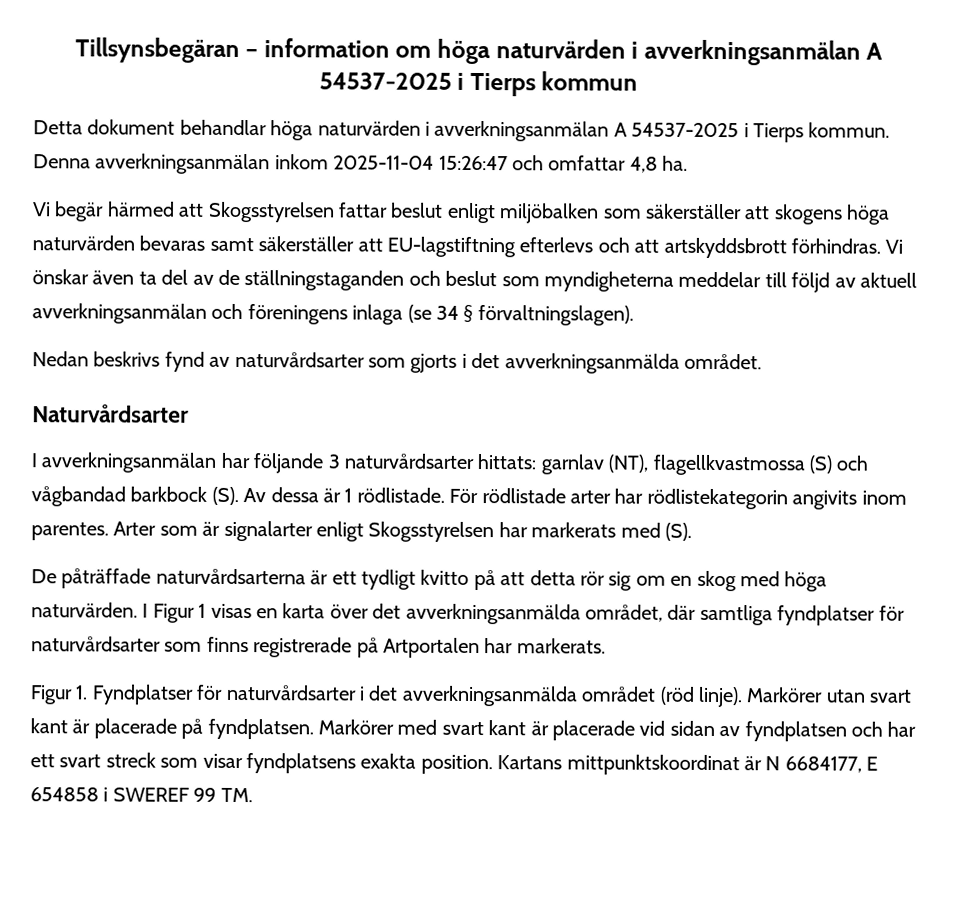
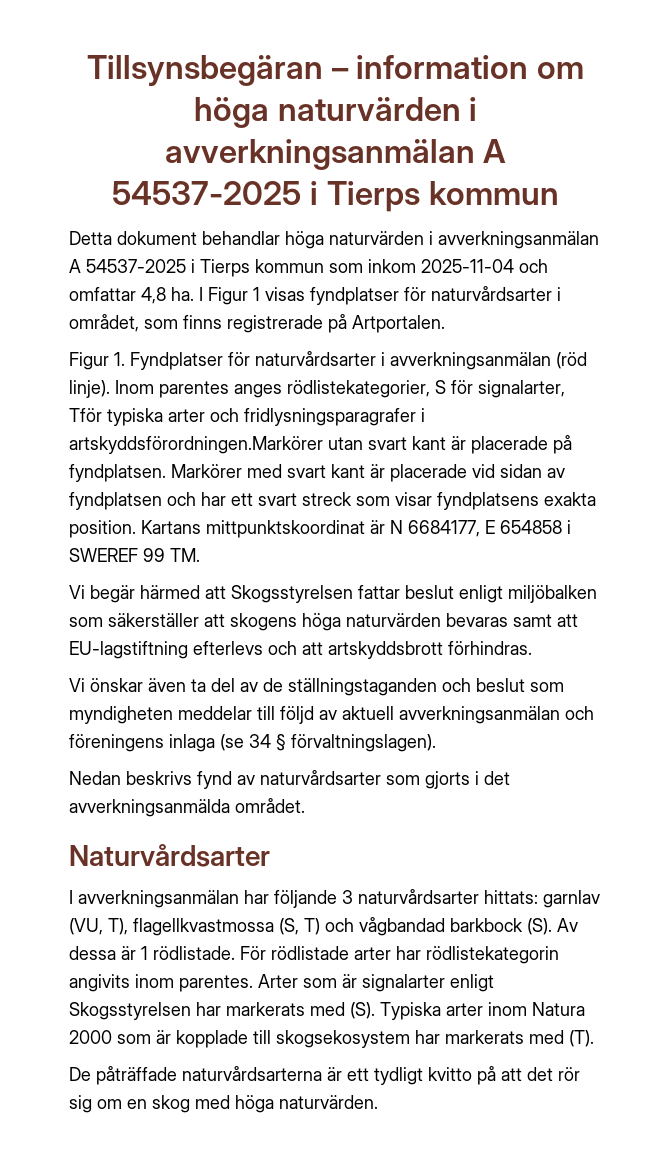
- Detta dokument behandlar höga naturvärden i avverkningsanmälan A 54537-2025 i Tierps kommun. Denna avverkningsanmälan inkom 2025-11-04 15:26:47 och omfattar 4,8 ha.
- Vi begär härmed att Skogsstyrelsen fattar beslut enligt miljöbalken som säkerställer att skogens höga naturvärden bevaras samt säkerställer att EU-lagstiftning efterlevs och att artskyddsbrott förhindras. Vi önskar även ta del av de ställningstaganden och beslut som myndigheterna meddelar till följd av aktuell avverkningsanmälan och föreningens inlaga (se 34 § förvaltningslagen).
- Nedan beskrivs fynd av naturvårdsarter som gjorts i det avverkningsanmälda området.
- Naturvårdsarter
- I avverkningsanmälan har följande 3 naturvårdsarter hittats: garnlav (NT), flagellkvastmossa (S) och vågbandad barkbock (S). Av dessa är 1 rödlistade. För rödlistade arter har rödlistekategorin angivits inom parentes. Arter som är signalarter enligt Skogsstyrelsen har markerats med (S).
- De påträffade naturvårdsarterna är ett tydligt kvitto på att detta rör sig om en skog med höga naturvärden. I Figur 1 visas en karta över det avverkningsanmälda området, där samtliga fyndplatser för naturvårdsarter som finns registrerade på Artportalen har markerats.
+ Detta dokument behandlar höga naturvärden i avverkningsanmälan A 54537-2025 i Tierps kommun som inkom 2025-11-04 och omfattar 4,8 ha. I Figur 1 visas fyndplatser för naturvårdsarter i området, som finns registrerade på Artportalen.
- Figur 1. Fyndplatser för naturvårdsarter i det avverkningsanmälda området (röd linje). Markörer utan svart kant är placerade på fyndplatsen.
+ Figur 1. Fyndplatser för naturvårdsarter i avverkningsanmälan (röd linje). Inom parentes anges rödlistekategorier, S för signalarter, Tför typiska arter och fridlysningsparagrafer i artskyddsförordningen.Markörer utan svart kant är placerade på fyndplatsen.
+ Vi begär härmed att Skogsstyrelsen fattar beslut enligt miljöbalken som säkerställer att skogens höga naturvärden bevaras samt att EU-lagstiftning efterlevs och att artskyddsbrott förhindras.
+ Vi önskar även ta del av de ställningstaganden och beslut som myndigheten meddelar till följd av aktuell avverkningsanmälan och föreningens inlaga (se 34 § förvaltningslagen).
+ Nedan beskrivs fynd av naturvårdsarter som gjorts i det avverkningsanmälda området.
+ Naturvårdsarter
+ I avverkningsanmälan har följande 3 naturvårdsarter hittats: garnlav (VU, T), flagellkvastmossa (S, T) och vågbandad barkbock (S). Av dessa är 1 rödlistade. För rödlistade arter har rödlistekategorin angivits inom parentes. Arter som är signalarter enligt Skogsstyrelsen har markerats med (S). Typiska arter inom Natura 2000 som är kopplade till skogsekosystem har markerats med (T).
+ De påträffade naturvårdsarterna är ett tydligt kvitto på att det rör sig om en skog med höga naturvärden.

